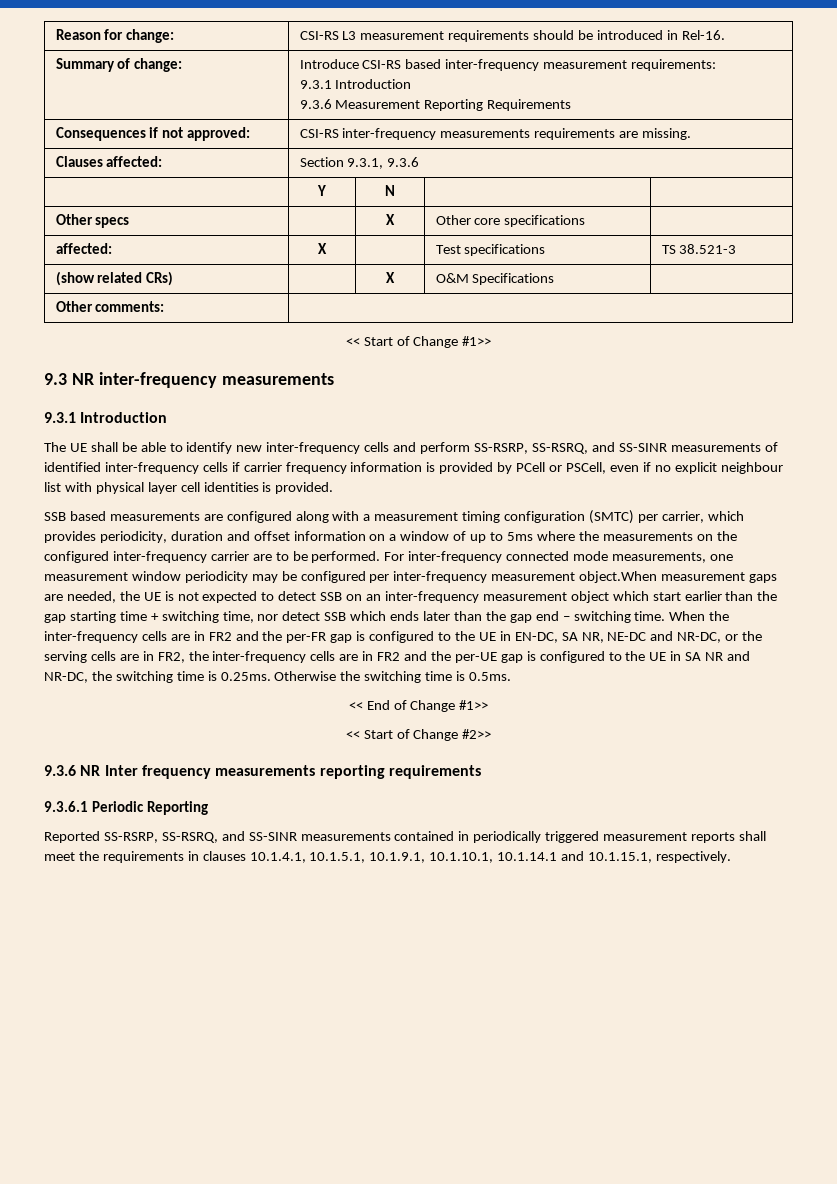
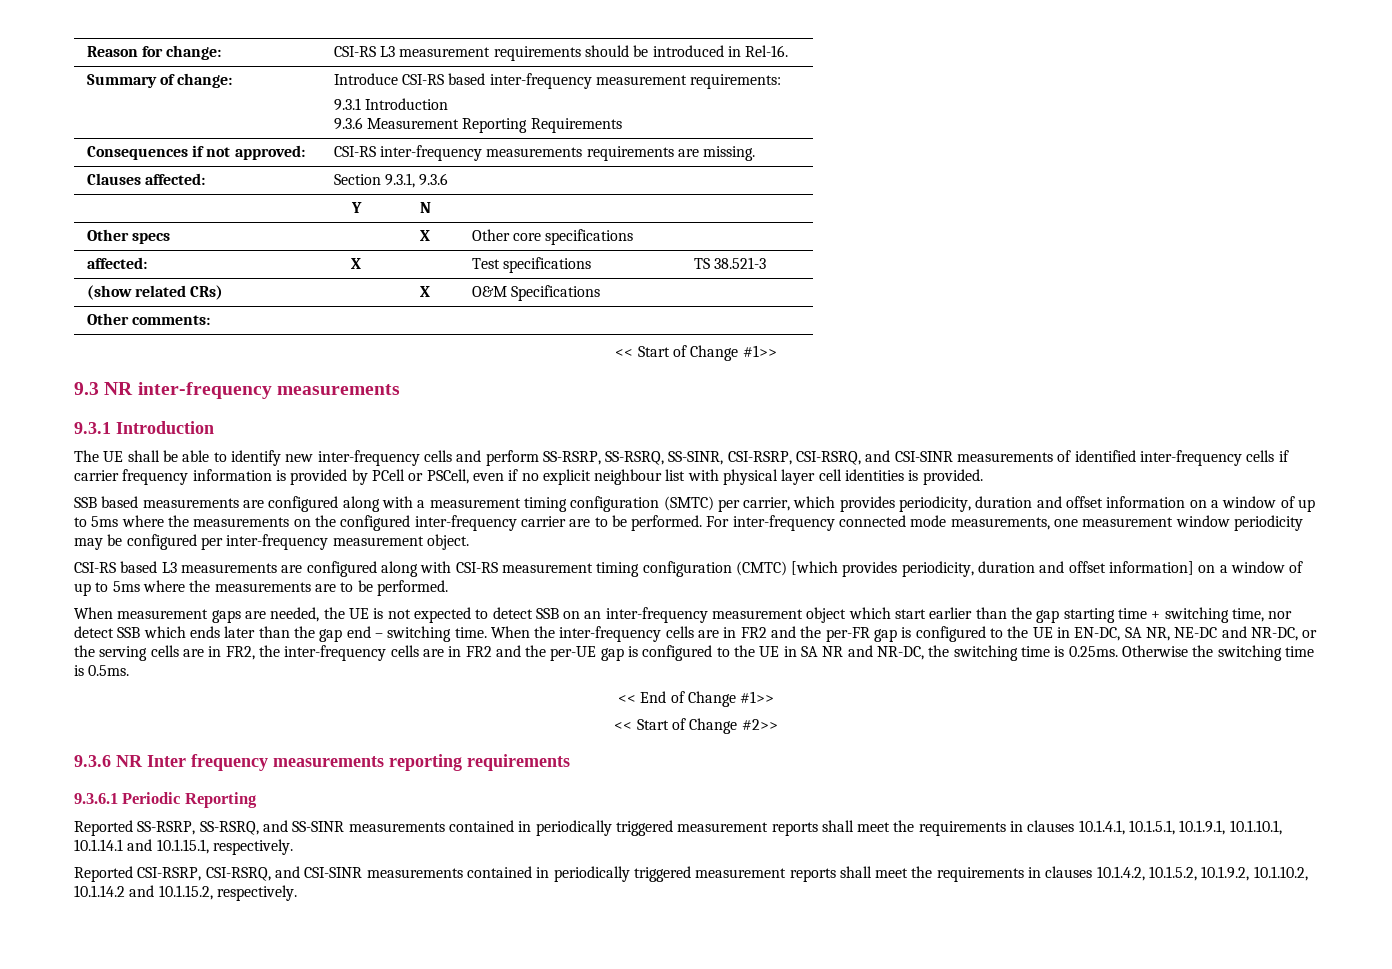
- The UE shall be able to identify new inter-frequency cells and perform SS-RSRP, SS-RSRQ, and SS-SINR measurements of identified inter-frequency cells if carrier frequency information is provided by PCell or PSCell, even if no explicit neighbour list with physical layer cell identities is provided.
+ The UE shall be able to identify new inter-frequency cells and perform SS-RSRP, SS-RSRQ, SS-SINR, CSI-RSRP, CSI-RSRQ, and CSI-SINR measurements of identified inter-frequency cells if carrier frequency information is provided by PCell or PSCell, even if no explicit neighbour list with physical layer cell identities is provided.
- For inter-frequency connected mode measurements, one measurement window periodicity may be configured per inter-frequency measurement object.When measurement gaps are needed, the UE is not expected to detect SSB on an inter-frequency measurement object which start earlier than the gap starting time + switching time, nor detect SSB which ends later than the gap end – switching time.
+ For inter-frequency connected mode measurements, one measurement window periodicity may be configured per inter-frequency measurement object.
+ CSI-RS based L3 measurements are configured along with CSI-RS measurement timing configuration (CMTC) [which provides periodicity, duration and offset information] on a window of up to 5ms where the measurements are to be performed.
+ When measurement gaps are needed, the UE is not expected to detect SSB on an inter-frequency measurement object which start earlier than the gap starting time + switching time, nor detect SSB which ends later than the gap end – switching time.
+ Reported CSI-RSRP, CSI-RSRQ, and CSI-SINR measurements contained in periodically triggered measurement reports shall meet the requirements in clauses 10.1.4.2, 10.1.5.2, 10.1.9.2, 10.1.10.2, 10.1.14.2 and 10.1.15.2, respectively.

